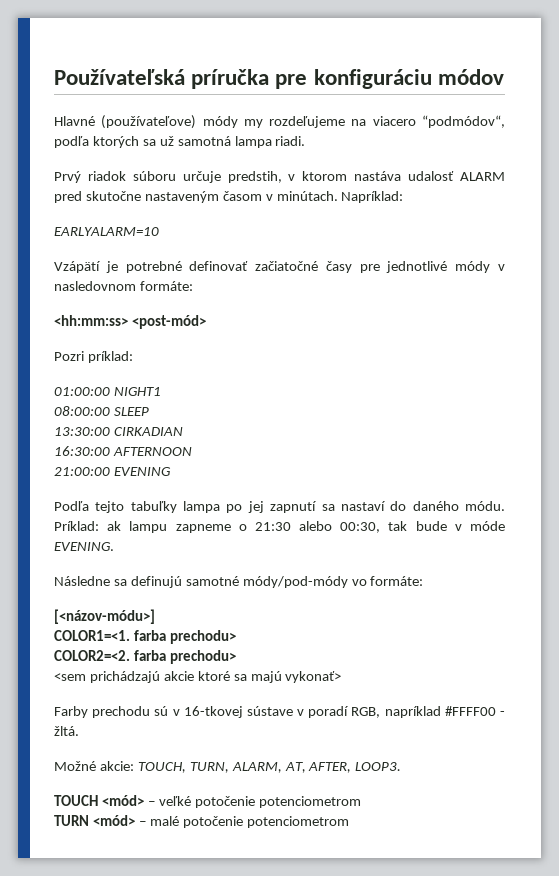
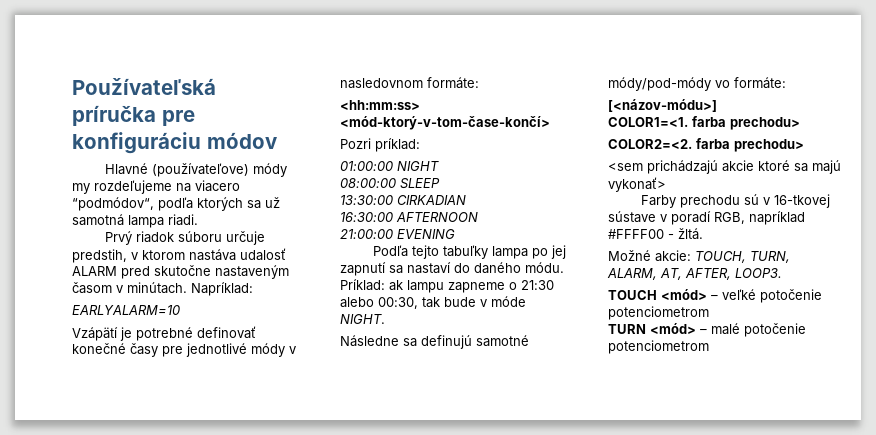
- Vzápätí je potrebné definovať začiatočné časy pre jednotlivé módy v nasledovnom formáte:
+ Vzápätí je potrebné definovať konečné časy pre jednotlivé módy v nasledovnom formáte:
- <hh:mm:ss> <post-mód>
+ <hh:mm:ss> <mód-ktorý-v-tom-čase-končí>
- 01:00:00 NIGHT1
+ 01:00:00 NIGHT
- Príklad: ak lampu zapneme o 21:30 alebo 00:30, tak bude v móde EVENING.
+ Príklad: ak lampu zapneme o 21:30 alebo 00:30, tak bude v móde NIGHT.

